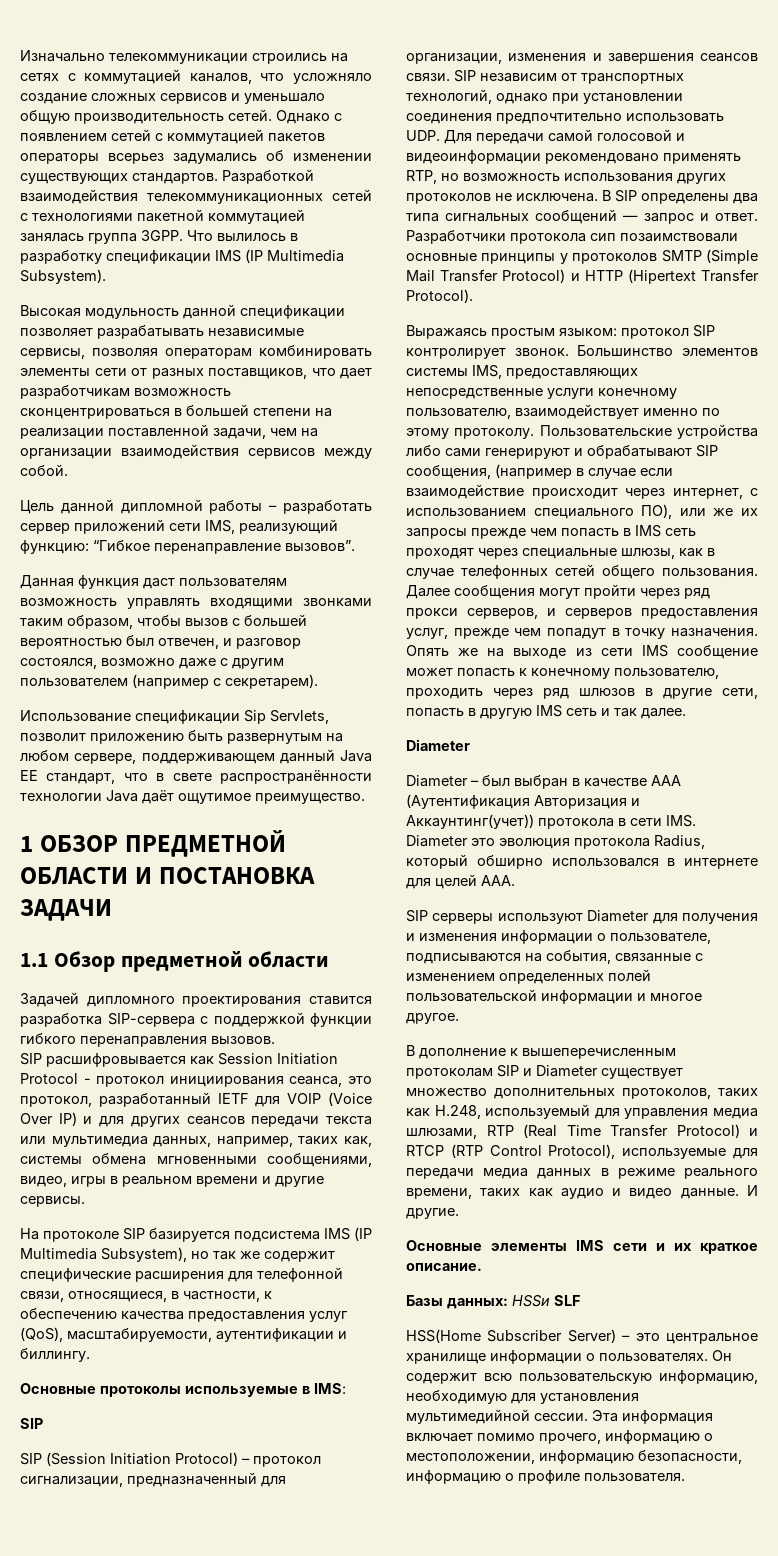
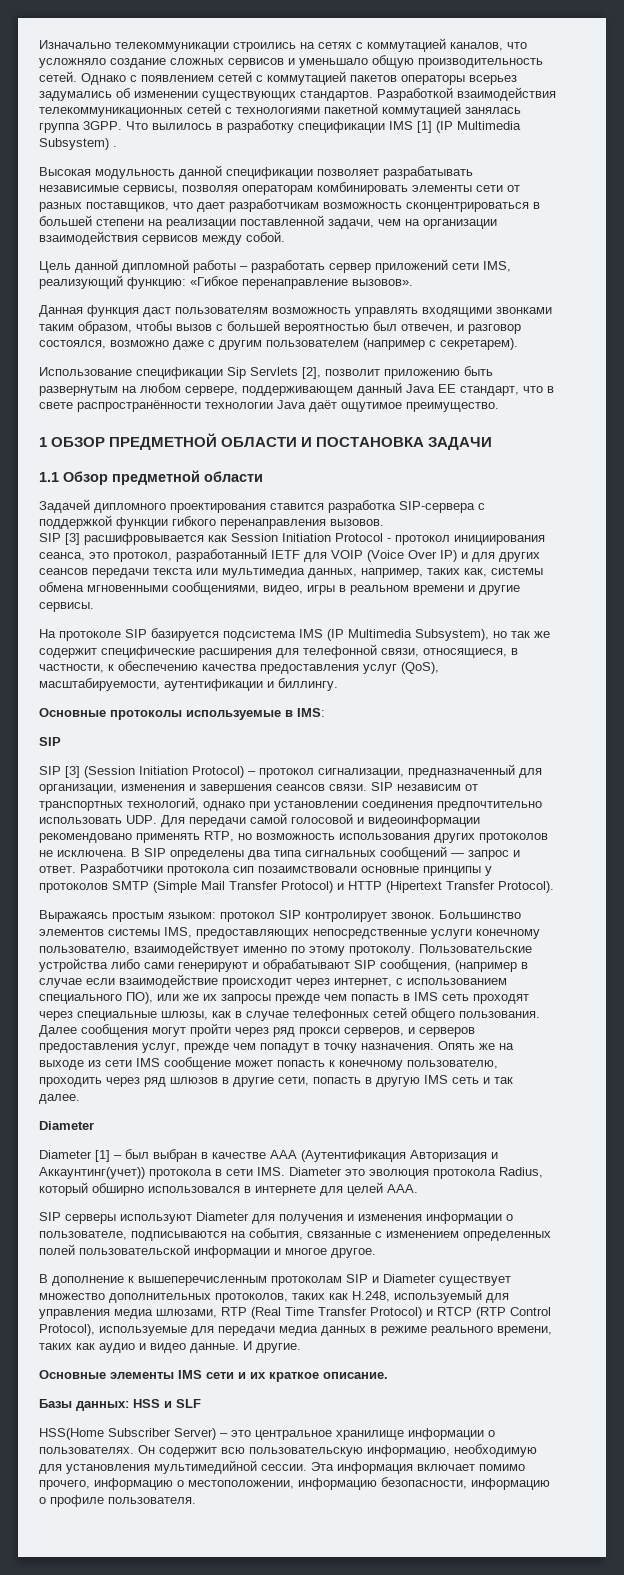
- Что вылилось в разработку спецификации IMS (IP Multimedia Subsystem).
+ Что вылилось в разработку спецификации IMS [1] (IP Multimedia Subsystem) .
- Цель данной дипломной работы – разработать сервер приложений сети IMS, реализующий функцию: “Гибкое перенаправление вызовов”.
+ Цель данной дипломной работы – разработать сервер приложений сети IMS, реализующий функцию: «Гибкое перенаправление вызовов».
- Использование спецификации Sip Servlets, позволит приложению быть развернутым на любом сервере, поддерживающем данный Java EE стандарт, что в свете распространённости технологии Java даёт ощутимое преимущество.
+ Использование спецификации Sip Servlets [2], позволит приложению быть развернутым на любом сервере, поддерживающем данный Java EE стандарт, что в свете распространённости технологии Java даёт ощутимое преимущество.
- SIP расшифровывается как Session Initiation Protocol - протокол инициирования сеанса, это протокол, разработанный IETF для VOIP (Voice Over IP) и для других сеансов передачи текста или мультимедиа данных, например, таких как, системы обмена мгновенными сообщениями, видео, игры в реальном времени и другие сервисы.
+ SIP [3] расшифровывается как Session Initiation Protocol - протокол инициирования сеанса, это протокол, разработанный IETF для VOIP (Voice Over IP) и для других сеансов передачи текста или мультимедиа данных, например, таких как, системы обмена мгновенными сообщениями, видео, игры в реальном времени и другие сервисы.
- SIP (Session Initiation Protocol) – протокол сигнализации, предназначенный для организации, изменения и завершения сеансов связи.
+ SIP [3] (Session Initiation Protocol) – протокол сигнализации, предназначенный для организации, изменения и завершения сеансов связи.
- Diameter – был выбран в качестве ААА (Аутентификация Авторизация и Аккаунтинг(учет)) протокола в сети IMS. Diameter это эволюция протокола Radius, который обширно использовался в интернете для целей ААА.
+ Diameter [1] – был выбран в качестве ААА (Аутентификация Авторизация и Аккаунтинг(учет)) протокола в сети IMS. Diameter это эволюция протокола Radius, который обширно использовался в интернете для целей ААА.
- Базы данных: HSSи SLF
+ Базы данных: HSS и SLF

